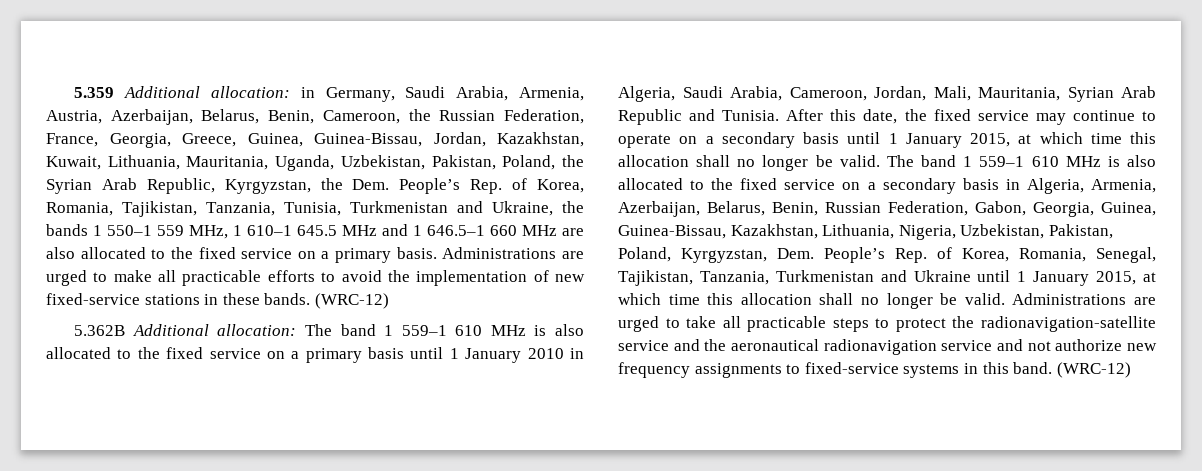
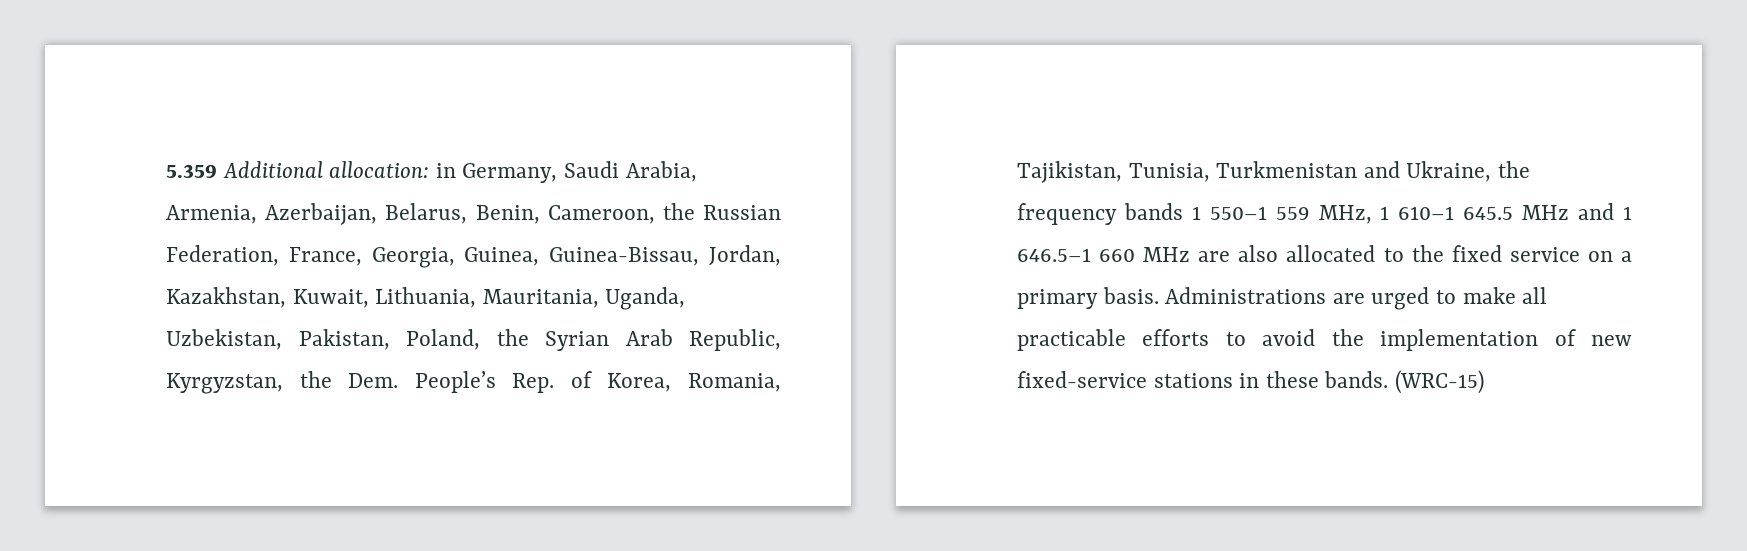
- in Germany, Saudi Arabia, Armenia, Austria, Azerbaijan, Belarus, Benin, Cameroon, the Russian Federation, France, Georgia, Greece, Guinea, Guinea-Bissau, Jordan, Kazakhstan, Kuwait, Lithuania, Mauritania, Uganda, Uzbekistan, Pakistan, Poland, the Syrian Arab Republic, Kyrgyzstan, the Dem. People’s Rep. of Korea, Romania, Tajikistan, Tanzania, Tunisia, Turkmenistan and Ukraine, the bands 1 550–1 559 MHz, 1 610–1 645.5 MHz and 1 646.5–1 660 MHz are also allocated to the fixed service on a primary basis.
+ in Germany, Saudi Arabia, Armenia, Azerbaijan, Belarus, Benin, Cameroon, the Russian Federation, France, Georgia, Guinea, Guinea-Bissau, Jordan, Kazakhstan, Kuwait, Lithuania, Mauritania, Uganda, Uzbekistan, Pakistan, Poland, the Syrian Arab Republic, Kyrgyzstan, the Dem. People’s Rep. of Korea, Romania, Tajikistan, Tunisia, Turkmenistan and Ukraine, the frequency bands 1 550–1 559 MHz, 1 610–1 645.5 MHz and 1 646.5–1 660 MHz are also allocated to the fixed service on a primary basis.
- Administrations are urged to make all practicable efforts to avoid the implementation of new fixed-service stations in these bands. (WRC-12)
- 5.362B Additional allocation: The band 1 559–1 610 MHz is also allocated to the fixed service on a primary basis until 1 January 2010 in Algeria, Saudi Arabia, Cameroon, Jordan, Mali, Mauritania, Syrian Arab Republic and Tunisia. After this date, the fixed service may continue to operate on a secondary basis until 1 January 2015, at which time this allocation shall no longer be valid. The band 1 559–1 610 MHz is also allocated to the fixed service on a secondary basis in Algeria, Armenia, Azerbaijan, Belarus, Benin, Russian Federation, Gabon, Georgia, Guinea, Guinea-Bissau, Kazakhstan, Lithuania, Nigeria, Uzbekistan, Pakistan, Poland, Kyrgyzstan, Dem. People’s Rep. of Korea, Romania, Senegal, Tajikistan, Tanzania, Turkmenistan and Ukraine until 1 January 2015, at which time this allocation shall no longer be valid. Administrations are urged to take all practicable steps to protect the radionavigation-satellite service and the aeronautical radionavigation service and not authorize new frequency assignments to fixed-service systems in this band. (WRC-12)
+ Administrations are urged to make all practicable efforts to avoid the implementation of new fixed-service stations in these bands. (WRC-15)

